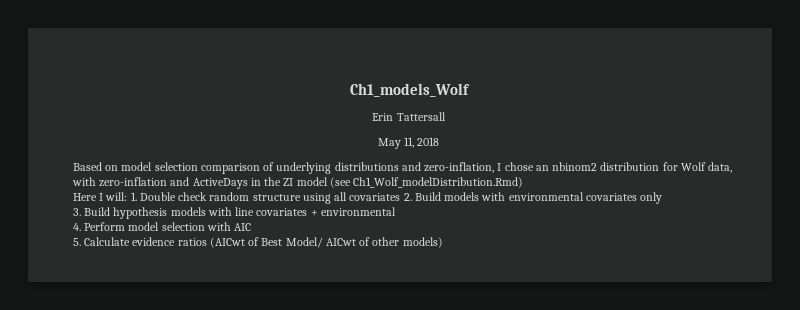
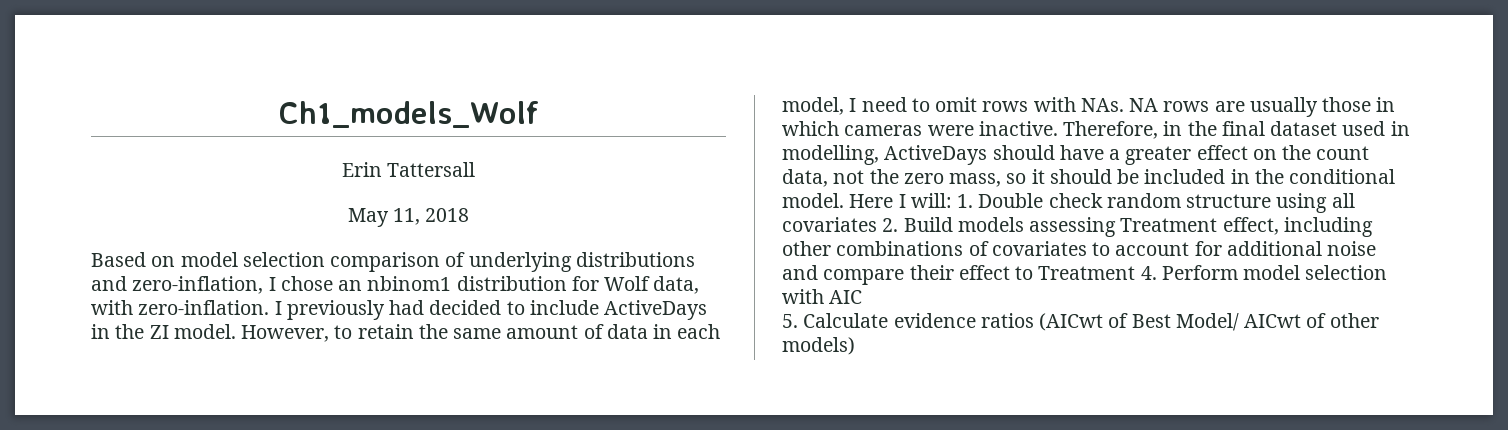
- Based on model selection comparison of underlying distributions and zero-inflation, I chose an nbinom2 distribution for Wolf data, with zero-inflation and ActiveDays in the ZI model (see Ch1_Wolf_modelDistribution.Rmd)
- Here I will: 1. Double check random structure using all covariates 2. Build models with environmental covariates only
- 3. Build hypothesis models with line covariates + environmental
- 4. Perform model selection with AIC
+ Based on model selection comparison of underlying distributions and zero-inflation, I chose an nbinom1 distribution for Wolf data, with zero-inflation. I previously had decided to include ActiveDays in the ZI model. However, to retain the same amount of data in each model, I need to omit rows with NAs. NA rows are usually those in which cameras were inactive. Therefore, in the final dataset used in modelling, ActiveDays should have a greater effect on the count data, not the zero mass, so it should be included in the conditional model. Here I will: 1. Double check random structure using all covariates 2. Build models assessing Treatment effect, including other combinations of covariates to account for additional noise and compare their effect to Treatment 4. Perform model selection with AIC

